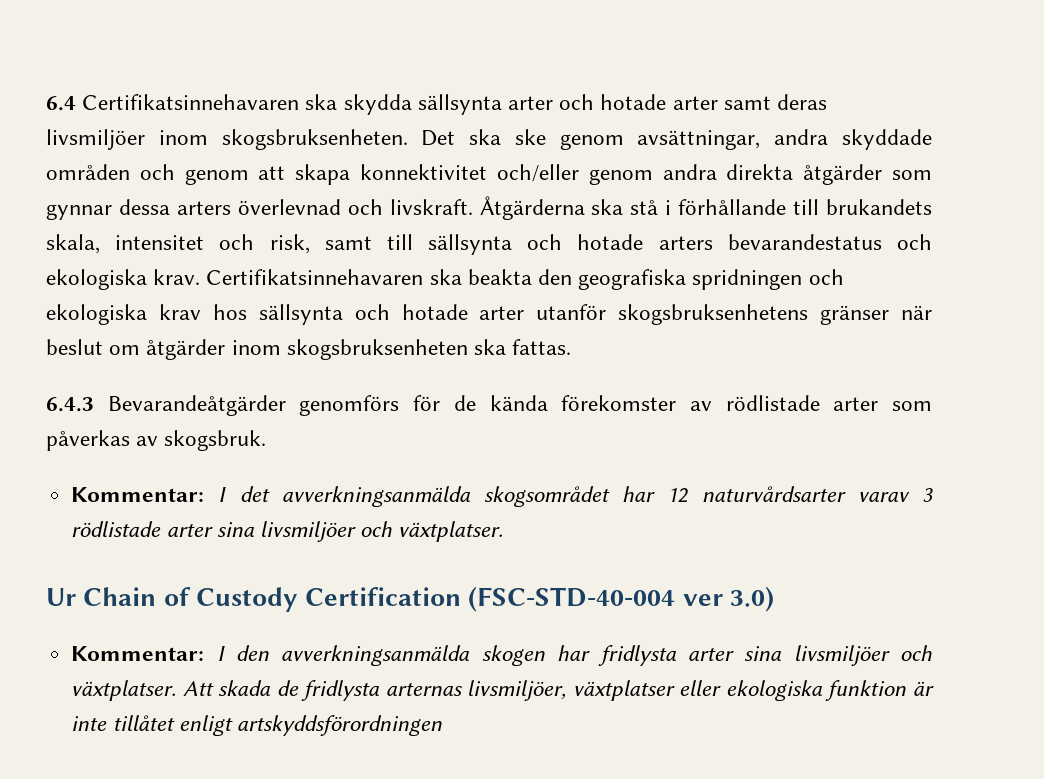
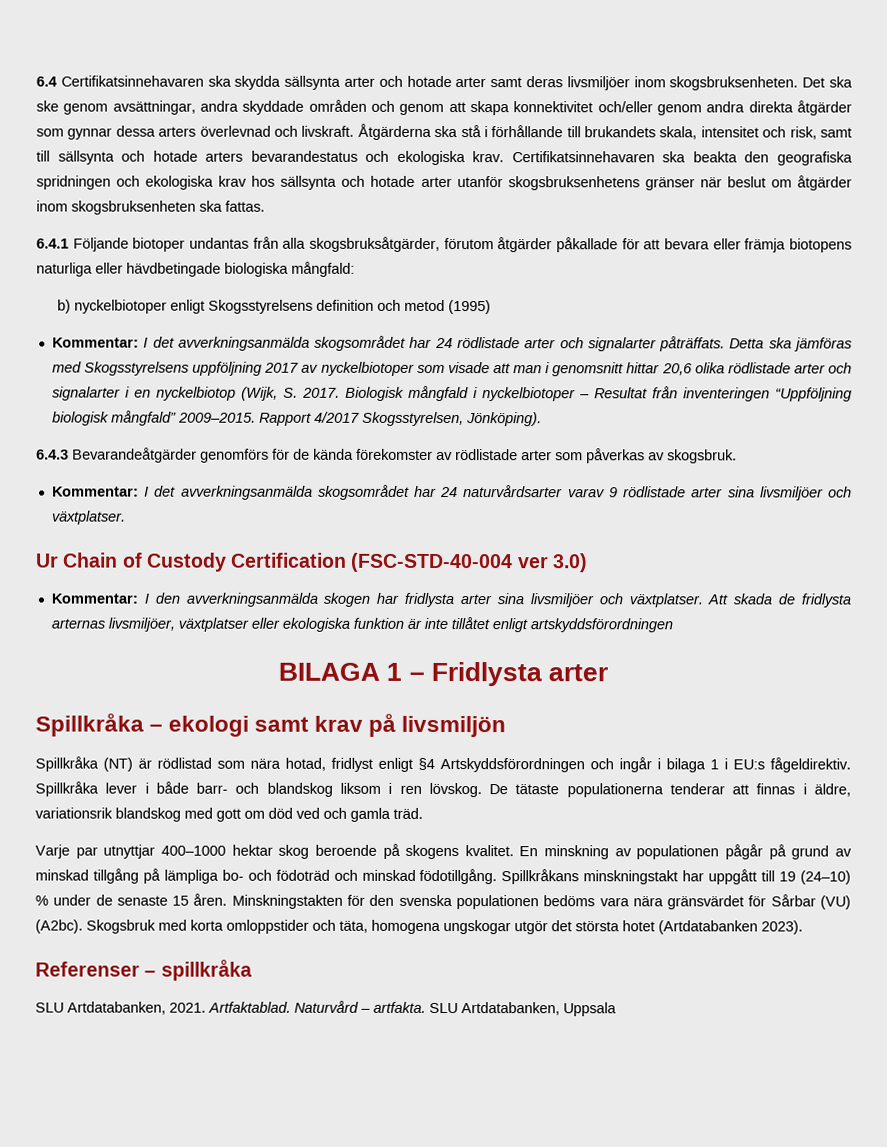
+ 6.4.1 Följande biotoper undantas från alla skogsbruksåtgärder, förutom åtgärder påkallade för att bevara eller främja biotopens naturliga eller hävdbetingade biologiska mångfald:
+ b) nyckelbiotoper enligt Skogsstyrelsens definition och metod (1995)
+ Kommentar: I det avverkningsanmälda skogsområdet har 24 rödlistade arter och signalarter påträffats. Detta ska jämföras med Skogsstyrelsens uppföljning 2017 av nyckelbiotoper som visade att man i genomsnitt hittar 20,6 olika rödlistade arter och signalarter i en nyckelbiotop (Wijk, S. 2017. Biologisk mångfald i nyckelbiotoper – Resultat från inventeringen “Uppföljning biologisk mångfald” 2009–2015. Rapport 4/2017 Skogsstyrelsen, Jönköping).
- Kommentar: I det avverkningsanmälda skogsområdet har 12 naturvårdsarter varav 3 rödlistade arter sina livsmiljöer och växtplatser.
+ Kommentar: I det avverkningsanmälda skogsområdet har 24 naturvårdsarter varav 9 rödlistade arter sina livsmiljöer och växtplatser.
+ BILAGA 1 – Fridlysta arter
+ Spillkråka – ekologi samt krav på livsmiljön
+ Spillkråka (NT) är rödlistad som nära hotad, fridlyst enligt §4 Artskyddsförordningen och ingår i bilaga 1 i EU:s fågeldirektiv. Spillkråka lever i både barr- och blandskog liksom i ren lövskog. De tätaste populationerna tenderar att finnas i äldre, variationsrik blandskog med gott om död ved och gamla träd.
+ Varje par utnyttjar 400–1000 hektar skog beroende på skogens kvalitet. En minskning av populationen pågår på grund av minskad tillgång på lämpliga bo- och födoträd och minskad födotillgång. Spillkråkans minskningstakt har uppgått till 19 (24–10) % under de senaste 15 åren. Minskningstakten för den svenska populationen bedöms vara nära gränsvärdet för Sårbar (VU) (A2bc). Skogsbruk med korta omloppstider och täta, homogena ungskogar utgör det största hotet (Artdatabanken 2023).
+ Referenser – spillkråka
+ SLU Artdatabanken, 2021. Artfaktablad. Naturvård – artfakta. SLU Artdatabanken, Uppsala

